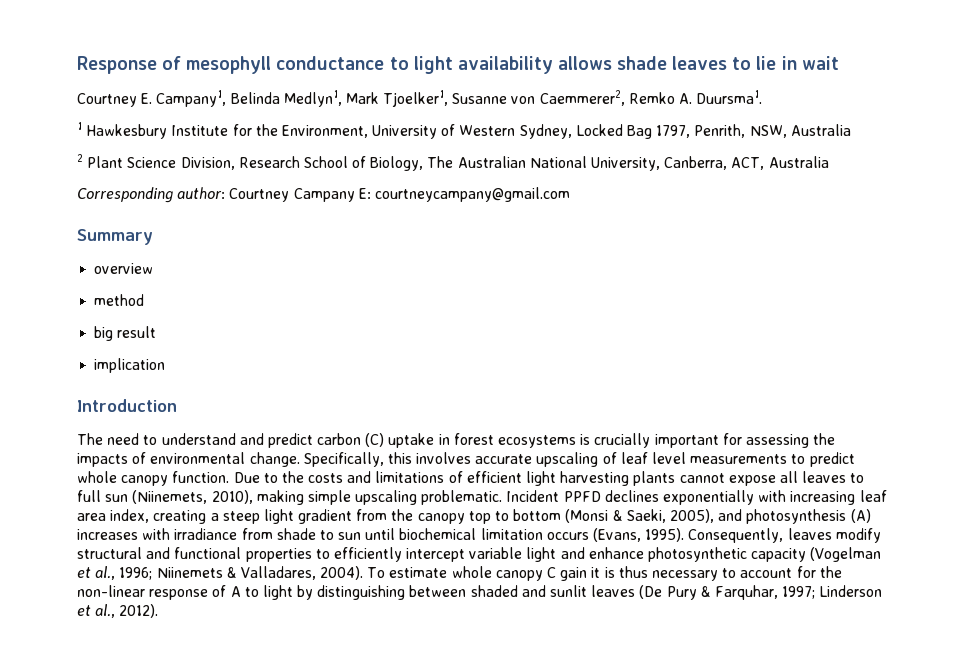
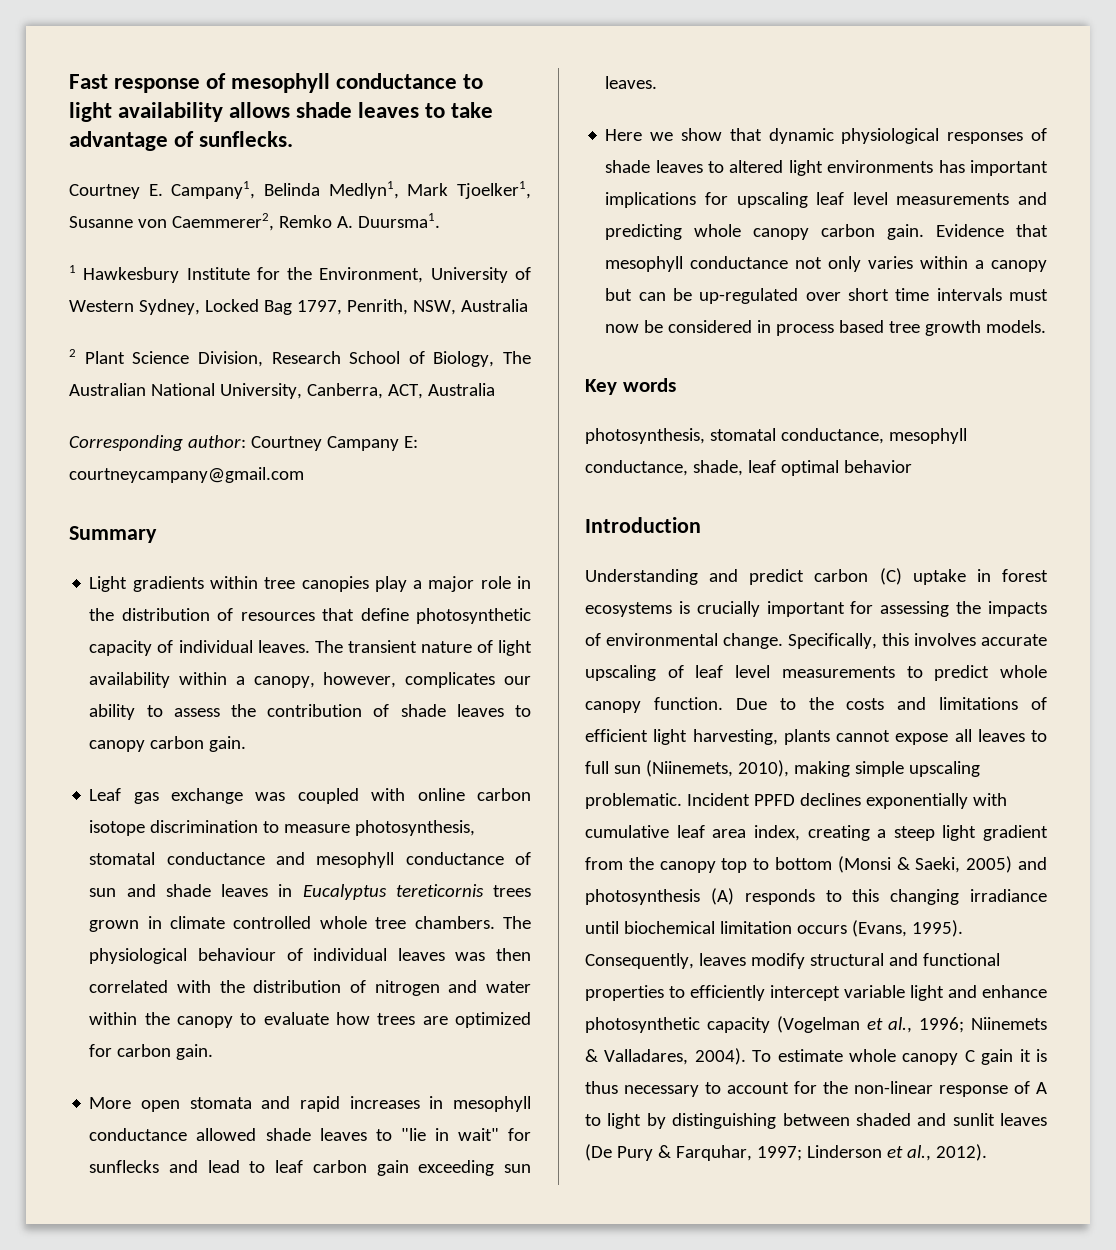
- Response of mesophyll conductance to light availability allows shade leaves to lie in wait
+ Fast response of mesophyll conductance to light availability allows shade leaves to take advantage of sunflecks.
- overview
- method
- big result
- implication
+ Light gradients within tree canopies play a major role in the distribution of resources that define photosynthetic capacity of individual leaves. The transient nature of light availability within a canopy, however, complicates our ability to assess the contribution of shade leaves to canopy carbon gain.
+ Leaf gas exchange was coupled with online carbon isotope discrimination to measure photosynthesis, stomatal conductance and mesophyll conductance of sun and shade leaves in Eucalyptus tereticornis trees grown in climate controlled whole tree chambers. The physiological behaviour of individual leaves was then correlated with the distribution of nitrogen and water within the canopy to evaluate how trees are optimized for carbon gain.
+ More open stomata and rapid increases in mesophyll conductance allowed shade leaves to "lie in wait" for sunflecks and lead to leaf carbon gain exceeding sun leaves.
+ Here we show that dynamic physiological responses of shade leaves to altered light environments has important implications for upscaling leaf level measurements and predicting whole canopy carbon gain. Evidence that mesophyll conductance not only varies within a canopy but can be up-regulated over short time intervals must now be considered in process based tree growth models.
+ Key words
+ photosynthesis, stomatal conductance, mesophyll conductance, shade, leaf optimal behavior
  Introduction
- The need to understand and predict carbon (C) uptake in forest ecosystems is crucially important for assessing the impacts of environmental change.
+ Understanding and predict carbon (C) uptake in forest ecosystems is crucially important for assessing the impacts of environmental change.
- Due to the costs and limitations of efficient light harvesting plants cannot expose all leaves to full sun (Niinemets, 2010), making simple upscaling problematic.
+ Due to the costs and limitations of efficient light harvesting, plants cannot expose all leaves to full sun (Niinemets, 2010), making simple upscaling problematic.
- Incident PPFD declines exponentially with increasing leaf area index, creating a steep light gradient from the canopy top to bottom (Monsi & Saeki, 2005), and photosynthesis (A) increases with irradiance from shade to sun until biochemical limitation occurs (Evans, 1995).
+ Incident PPFD declines exponentially with cumulative leaf area index, creating a steep light gradient from the canopy top to bottom (Monsi & Saeki, 2005) and photosynthesis (A) responds to this changing irradiance until biochemical limitation occurs (Evans, 1995).

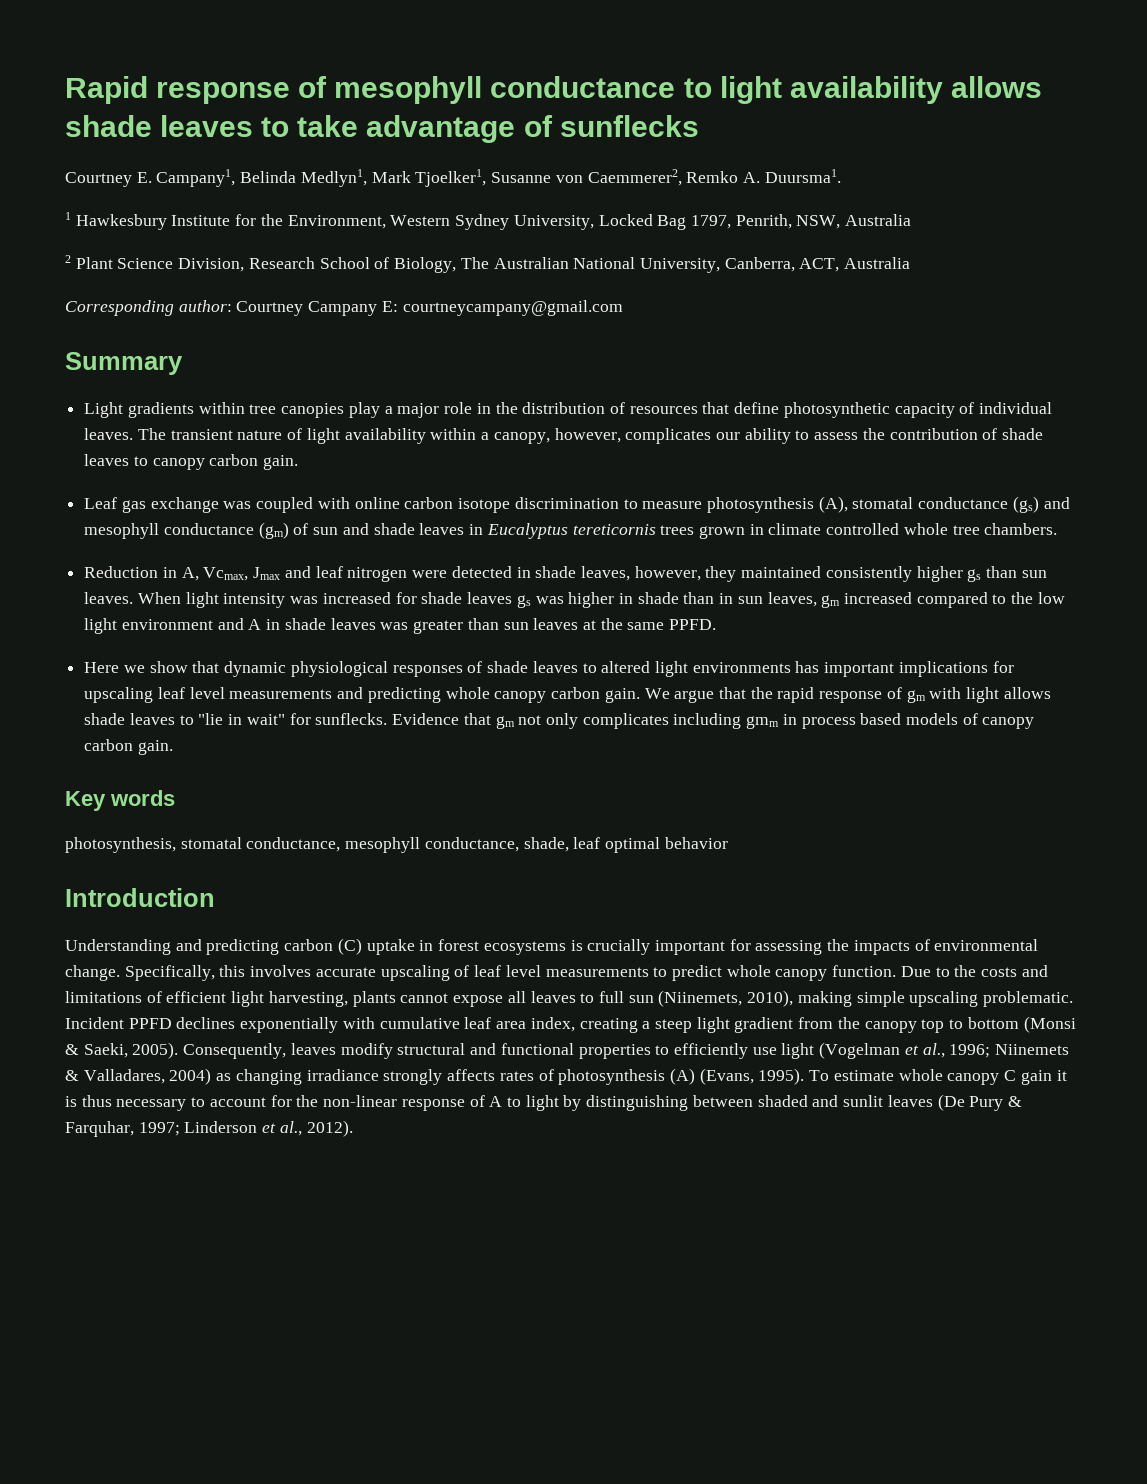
- Fast response of mesophyll conductance to light availability allows shade leaves to take advantage of sunflecks.
+ Rapid response of mesophyll conductance to light availability allows shade leaves to take advantage of sunflecks
- 1 Hawkesbury Institute for the Environment, University of Western Sydney, Locked Bag 1797, Penrith, NSW, Australia
+ 1 Hawkesbury Institute for the Environment, Western Sydney University, Locked Bag 1797, Penrith, NSW, Australia
- Leaf gas exchange was coupled with online carbon isotope discrimination to measure photosynthesis, stomatal conductance and mesophyll conductance of sun and shade leaves in Eucalyptus tereticornis trees grown in climate controlled whole tree chambers. The physiological behaviour of individual leaves was then correlated with the distribution of nitrogen and water within the canopy to evaluate how trees are optimized for carbon gain.
- More open stomata and rapid increases in mesophyll conductance allowed shade leaves to "lie in wait" for sunflecks and lead to leaf carbon gain exceeding sun leaves.
+ Leaf gas exchange was coupled with online carbon isotope discrimination to measure photosynthesis (A), stomatal conductance (gs) and mesophyll conductance (gm) of sun and shade leaves in Eucalyptus tereticornis trees grown in climate controlled whole tree chambers.
+ Reduction in A, Vcmax, Jmax and leaf nitrogen were detected in shade leaves, however, they maintained consistently higher gs than sun leaves. When light intensity was increased for shade leaves gs was higher in shade than in sun leaves, gm increased compared to the low light environment and A in shade leaves was greater than sun leaves at the same PPFD.
- Evidence that mesophyll conductance not only varies within a canopy but can be up-regulated over short time intervals must now be considered in process based tree growth models.
+ We argue that the rapid response of gm with light allows shade leaves to "lie in wait" for sunflecks. Evidence that gm not only complicates including gmm in process based models of canopy carbon gain.
- Understanding and predict carbon (C) uptake in forest ecosystems is crucially important for assessing the impacts of environmental change.
+ Understanding and predicting carbon (C) uptake in forest ecosystems is crucially important for assessing the impacts of environmental change.
- Incident PPFD declines exponentially with cumulative leaf area index, creating a steep light gradient from the canopy top to bottom (Monsi & Saeki, 2005) and photosynthesis (A) responds to this changing irradiance until biochemical limitation occurs (Evans, 1995).
+ Incident PPFD declines exponentially with cumulative leaf area index, creating a steep light gradient from the canopy top to bottom (Monsi & Saeki, 2005).
- Consequently, leaves modify structural and functional properties to efficiently intercept variable light and enhance photosynthetic capacity (Vogelman et al., 1996; Niinemets & Valladares, 2004).
+ Consequently, leaves modify structural and functional properties to efficiently use light (Vogelman et al., 1996; Niinemets & Valladares, 2004) as changing irradiance strongly affects rates of photosynthesis (A) (Evans, 1995).

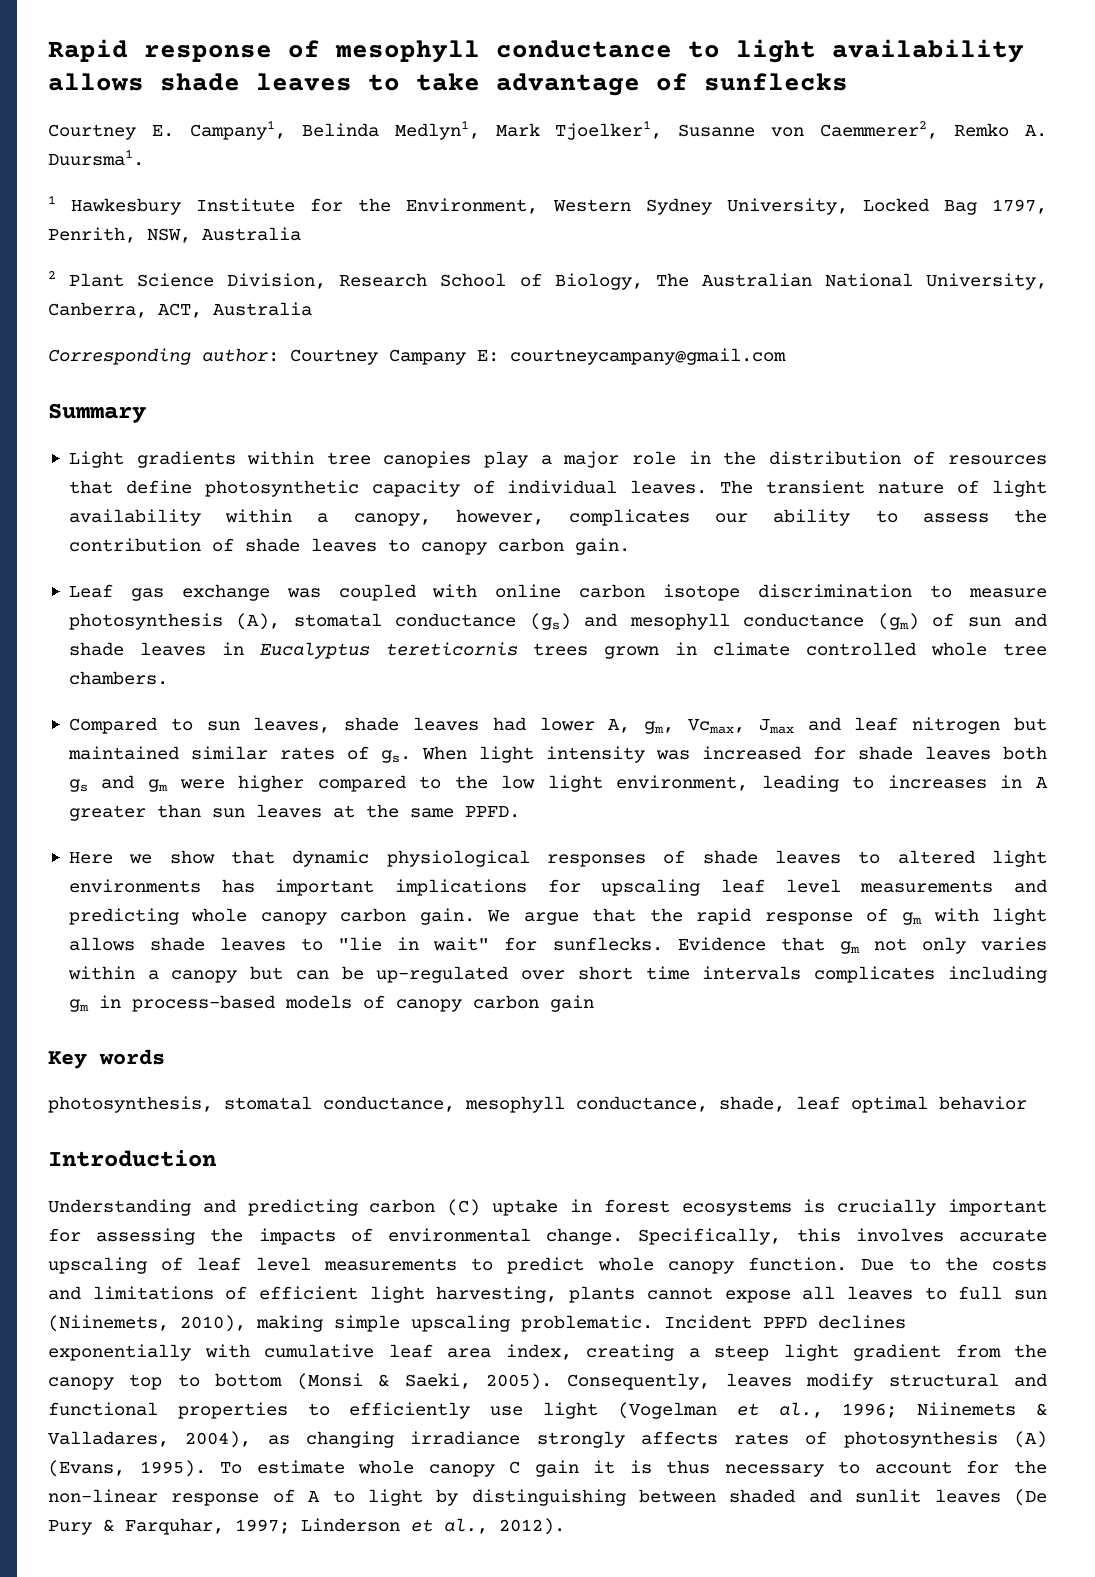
- Reduction in A, Vcmax, Jmax and leaf nitrogen were detected in shade leaves, however, they maintained consistently higher gs than sun leaves.
+ Compared to sun leaves, shade leaves had lower A, gm, Vcmax, Jmax and leaf nitrogen but maintained similar rates of gs.
- When light intensity was increased for shade leaves gs was higher in shade than in sun leaves, gm increased compared to the low light environment and A in shade leaves was greater than sun leaves at the same PPFD.
+ When light intensity was increased for shade leaves both gs and gm were higher compared to the low light environment, leading to increases in A greater than sun leaves at the same PPFD.
- Evidence that gm not only complicates including gmm in process based models of canopy carbon gain.
+ Evidence that gm not only varies within a canopy but can be up-regulated over short time intervals complicates including gm in process-based models of canopy carbon gain
- Consequently, leaves modify structural and functional properties to efficiently use light (Vogelman et al., 1996; Niinemets & Valladares, 2004) as changing irradiance strongly affects rates of photosynthesis (A) (Evans, 1995).
+ Consequently, leaves modify structural and functional properties to efficiently use light (Vogelman et al., 1996; Niinemets & Valladares, 2004), as changing irradiance strongly affects rates of photosynthesis (A) (Evans, 1995).

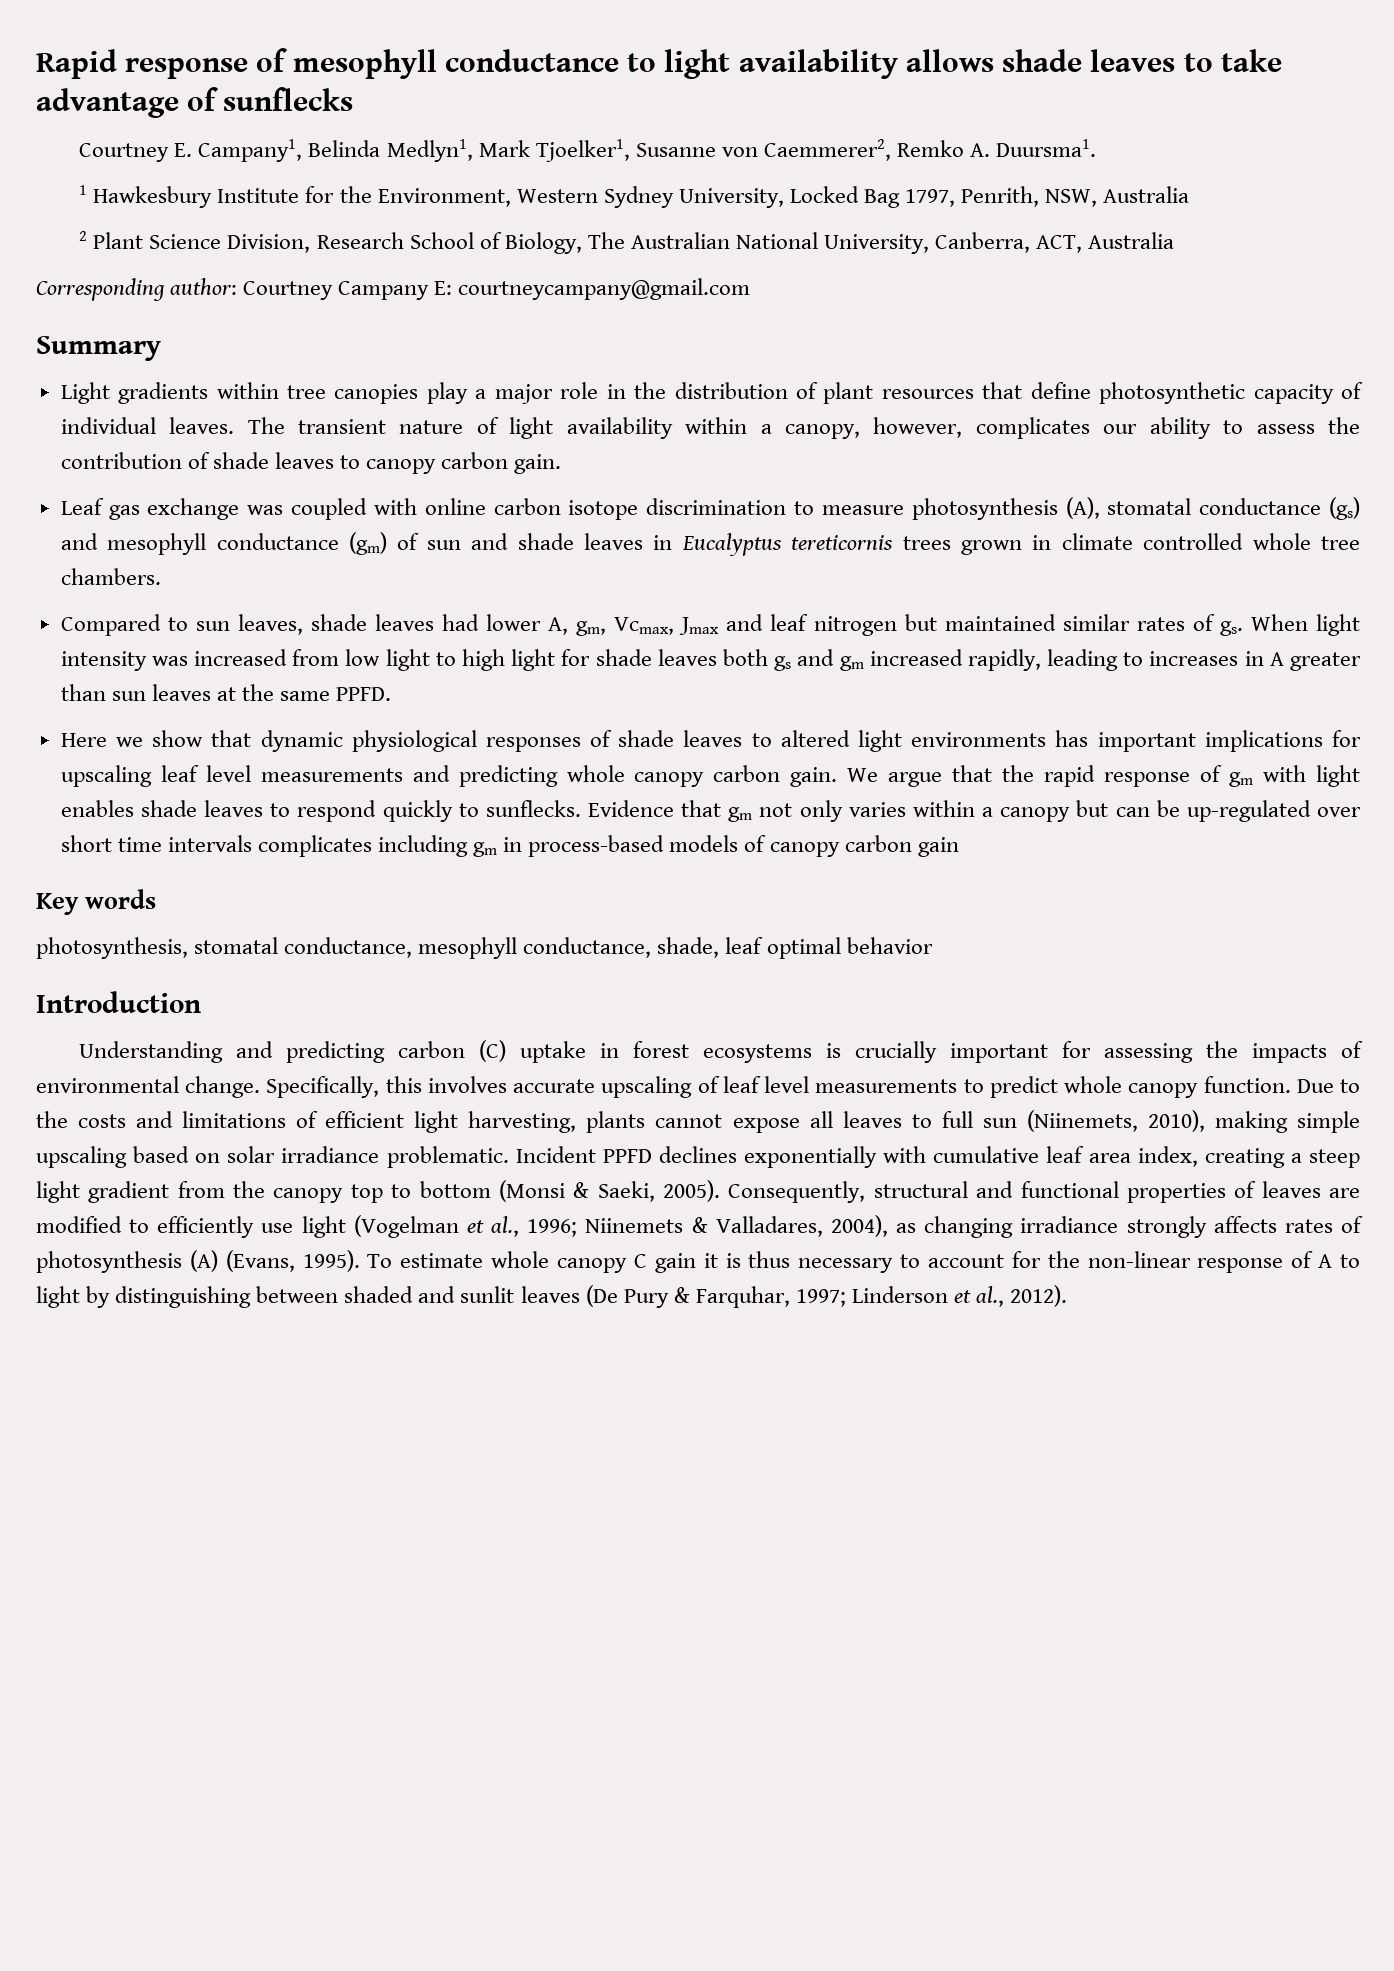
- Light gradients within tree canopies play a major role in the distribution of resources that define photosynthetic capacity of individual leaves.
+ Light gradients within tree canopies play a major role in the distribution of plant resources that define photosynthetic capacity of individual leaves.
- When light intensity was increased for shade leaves both gs and gm were higher compared to the low light environment, leading to increases in A greater than sun leaves at the same PPFD.
+ When light intensity was increased from low light to high light for shade leaves both gs and gm increased rapidly, leading to increases in A greater than sun leaves at the same PPFD.
- We argue that the rapid response of gm with light allows shade leaves to "lie in wait" for sunflecks.
+ We argue that the rapid response of gm with light enables shade leaves to respond quickly to sunflecks.
- Due to the costs and limitations of efficient light harvesting, plants cannot expose all leaves to full sun (Niinemets, 2010), making simple upscaling problematic.
+ Due to the costs and limitations of efficient light harvesting, plants cannot expose all leaves to full sun (Niinemets, 2010), making simple upscaling based on solar irradiance problematic.
- Consequently, leaves modify structural and functional properties to efficiently use light (Vogelman et al., 1996; Niinemets & Valladares, 2004), as changing irradiance strongly affects rates of photosynthesis (A) (Evans, 1995).
+ Consequently, structural and functional properties of leaves are modified to efficiently use light (Vogelman et al., 1996; Niinemets & Valladares, 2004), as changing irradiance strongly affects rates of photosynthesis (A) (Evans, 1995).

